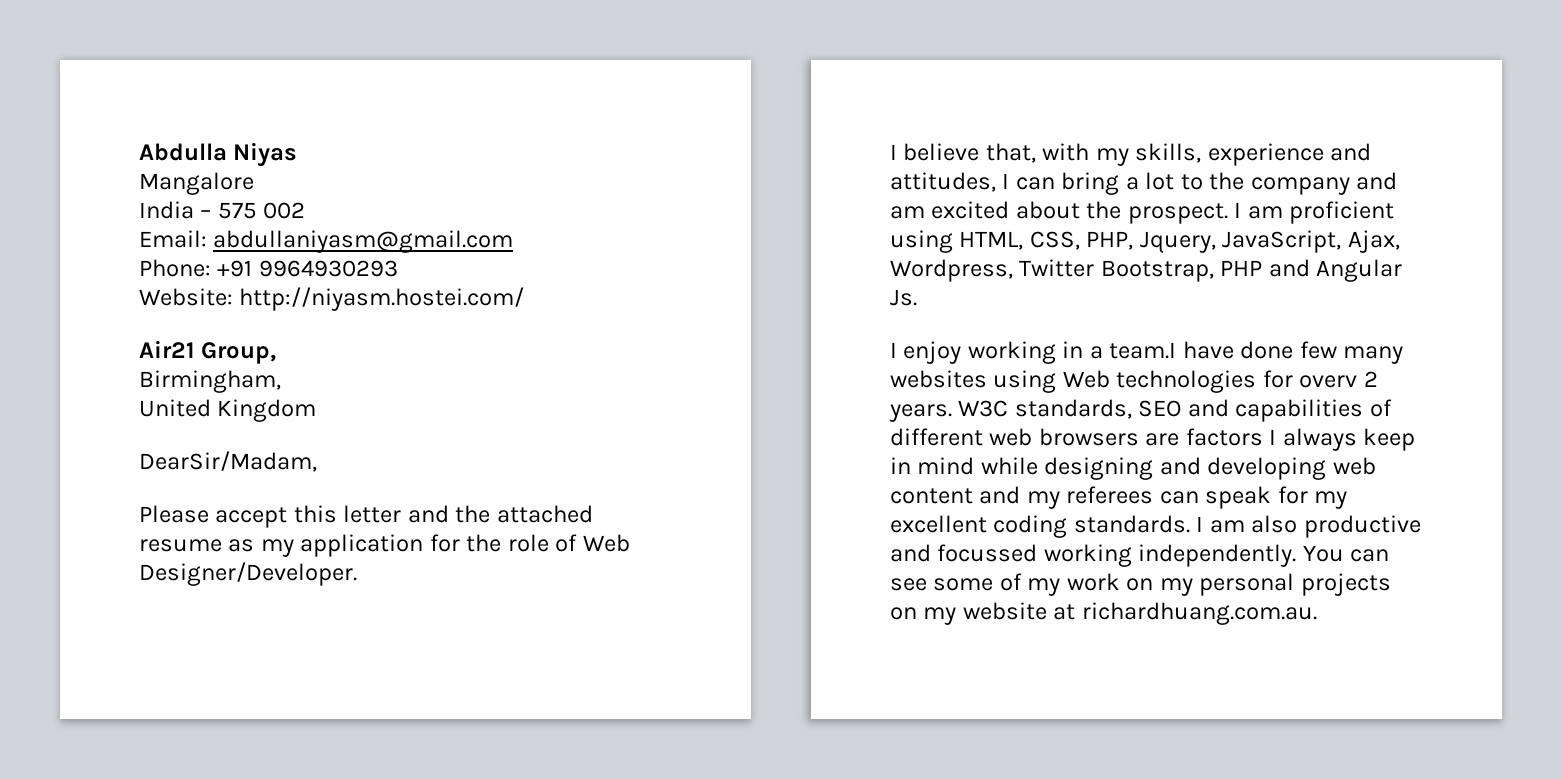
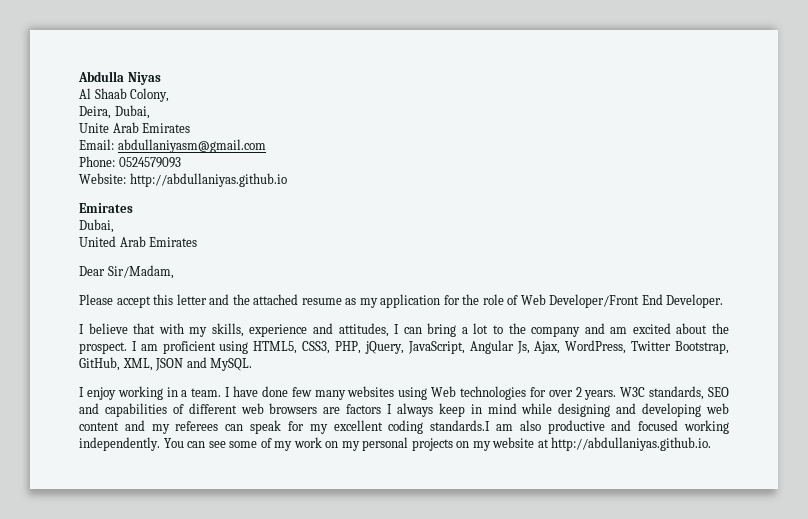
- Mangalore
- India – 575 002
+ Al Shaab Colony,
+ Deira, Dubai,
+ Unite Arab Emirates
- Phone: +91 9964930293
+ Phone: 0524579093
- Website: http://niyasm.hostei.com/
- Air21 Group,
- Birmingham,
- United Kingdom
- DearSir/Madam,
+ Website: http://abdullaniyas.github.io
+ Emirates
+ Dubai,
+ United Arab Emirates
+ Dear Sir/Madam,
- Please accept this letter and the attached resume as my application for the role of Web Designer/Developer.
+ Please accept this letter and the attached resume as my application for the role of Web Developer/Front End Developer.
- I believe that, with my skills, experience and attitudes, I can bring a lot to the company and am excited about the prospect.
+ I believe that with my skills, experience and attitudes, I can bring a lot to the company and am excited about the prospect.
- I am proficient using HTML, CSS, PHP, Jquery, JavaScript, Ajax, Wordpress, Twitter Bootstrap, PHP and Angular Js.
+ I am proficient using HTML5, CSS3, PHP, jQuery, JavaScript, Angular Js, Ajax, WordPress, Twitter Bootstrap, GitHub, XML, JSON and MySQL.
- I enjoy working in a team.I have done few many websites using Web technologies for overv 2 years.
+ I enjoy working in a team. I have done few many websites using Web technologies for over 2 years.
- W3C standards, SEO and capabilities of different web browsers are factors I always keep in mind while designing and developing web content and my referees can speak for my excellent coding standards. I am also productive and focussed working independently.
+ W3C standards, SEO and capabilities of different web browsers are factors I always keep in mind while designing and developing web content and my referees can speak for my excellent coding standards.I am also productive and focused working independently.
- You can see some of my work on my personal projects on my website at richardhuang.com.au.
+ You can see some of my work on my personal projects on my website at http://abdullaniyas.github.io.

